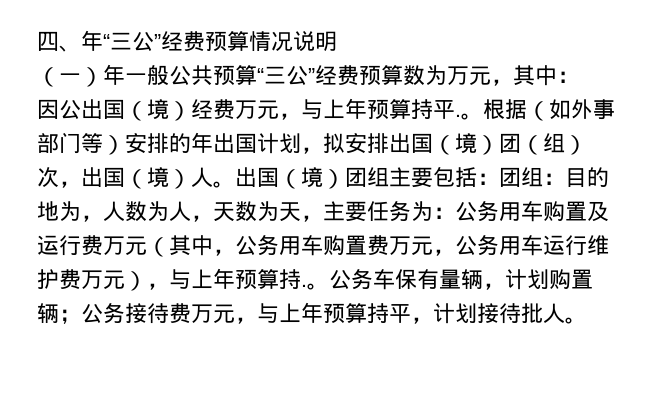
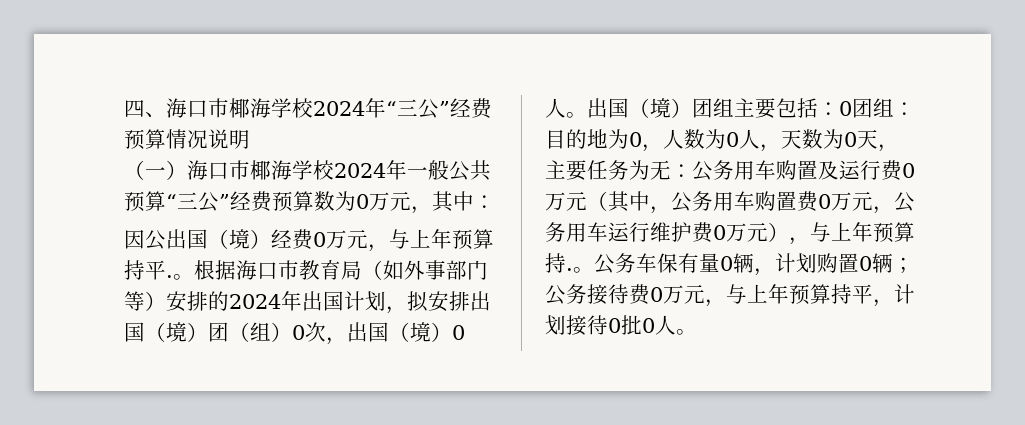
- 四、年“三公”经费预算情况说明
+ 四、海口市椰海学校2024年“三公”经费预算情况说明
- （一）年一般公共预算“三公”经费预算数为万元，其中：
+ （一）海口市椰海学校2024年一般公共预算“三公”经费预算数为0万元，其中：
- 因公出国（境）经费万元，与上年预算持平.
+ 因公出国（境）经费0万元，与上年预算持平.
- 根据（如外事部门等）安排的年出国计划，拟安排出国（境）团（组）次，出国（境）人。
+ 根据海口市教育局（如外事部门等）安排的2024年出国计划，拟安排出国（境）团（组）0次，出国（境）0人。
- 出国（境）团组主要包括：团组：目的地为，人数为人，天数为天，主要任务为：公务用车购置及运行费万元（其中，公务用车购置费万元，公务用车运行维护费万元），与上年预算持.
+ 出国（境）团组主要包括：0团组：目的地为0，人数为0人，天数为0天，主要任务为无：公务用车购置及运行费0万元（其中，公务用车购置费0万元，公务用车运行维护费0万元），与上年预算持.
- 公务车保有量辆，计划购置辆；公务接待费万元，与上年预算持平，计划接待批人。
+ 公务车保有量0辆，计划购置0辆；公务接待费0万元，与上年预算持平，计划接待0批0人。

